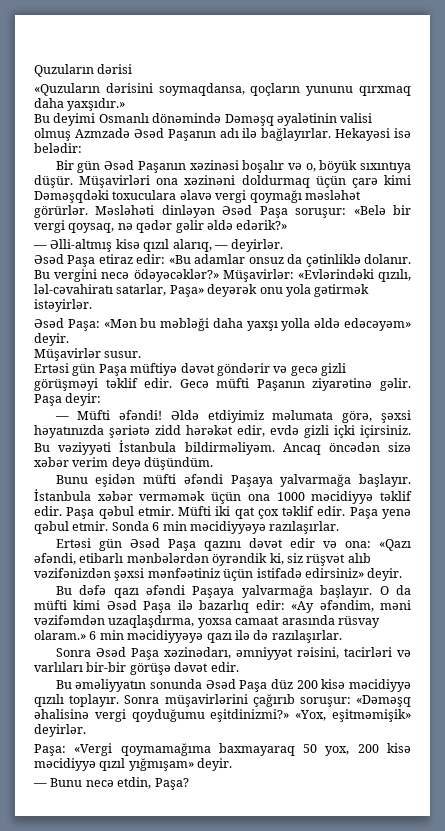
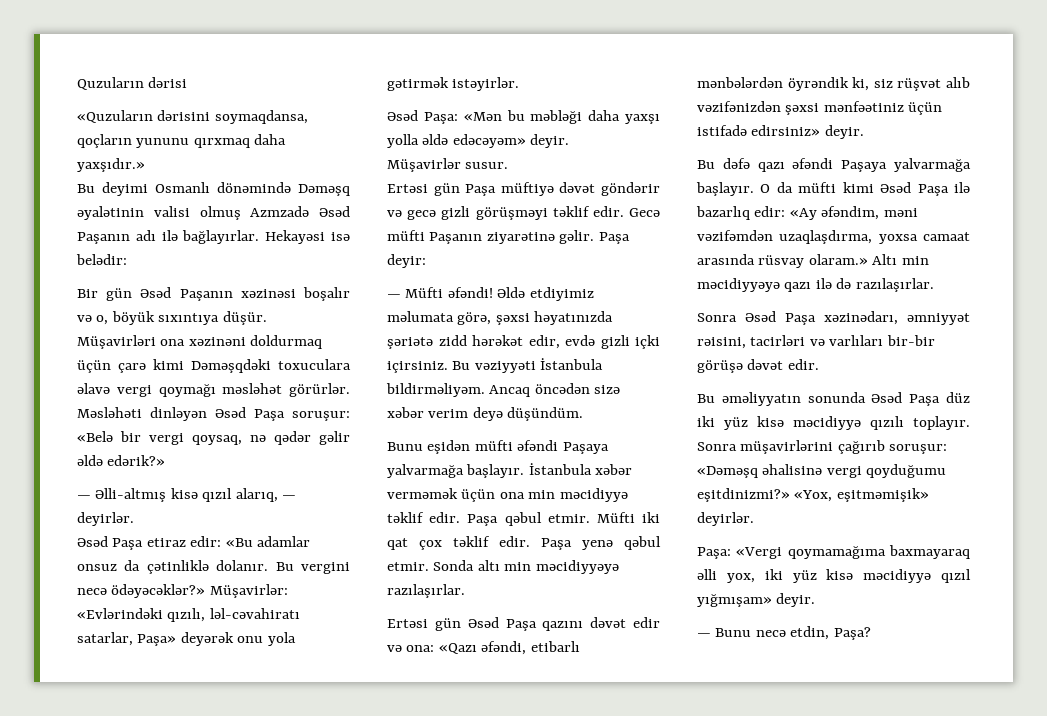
- İstanbula xəbər verməmək üçün ona 1000 məcidiyyə təklif edir.
+ İstanbula xəbər verməmək üçün ona min məcidiyyə təklif edir.
- Sonda 6 min məcidiyyəyə razılaşırlar.
+ Sonda altı min məcidiyyəyə razılaşırlar.
- 6 min məcidiyyəyə qazı ilə də razılaşırlar.
+ Altı min məcidiyyəyə qazı ilə də razılaşırlar.
- Bu əməliyyatın sonunda Əsəd Paşa düz 200 kisə məcidiyyə qızılı toplayır.
+ Bu əməliyyatın sonunda Əsəd Paşa düz iki yüz kisə məcidiyyə qızılı toplayır.
- Paşa: «Vergi qoymamağıma baxmayaraq 50 yox, 200 kisə məcidiyyə qızıl yığmışam» deyir.
+ Paşa: «Vergi qoymamağıma baxmayaraq əlli yox, iki yüz kisə məcidiyyə qızıl yığmışam» deyir.

